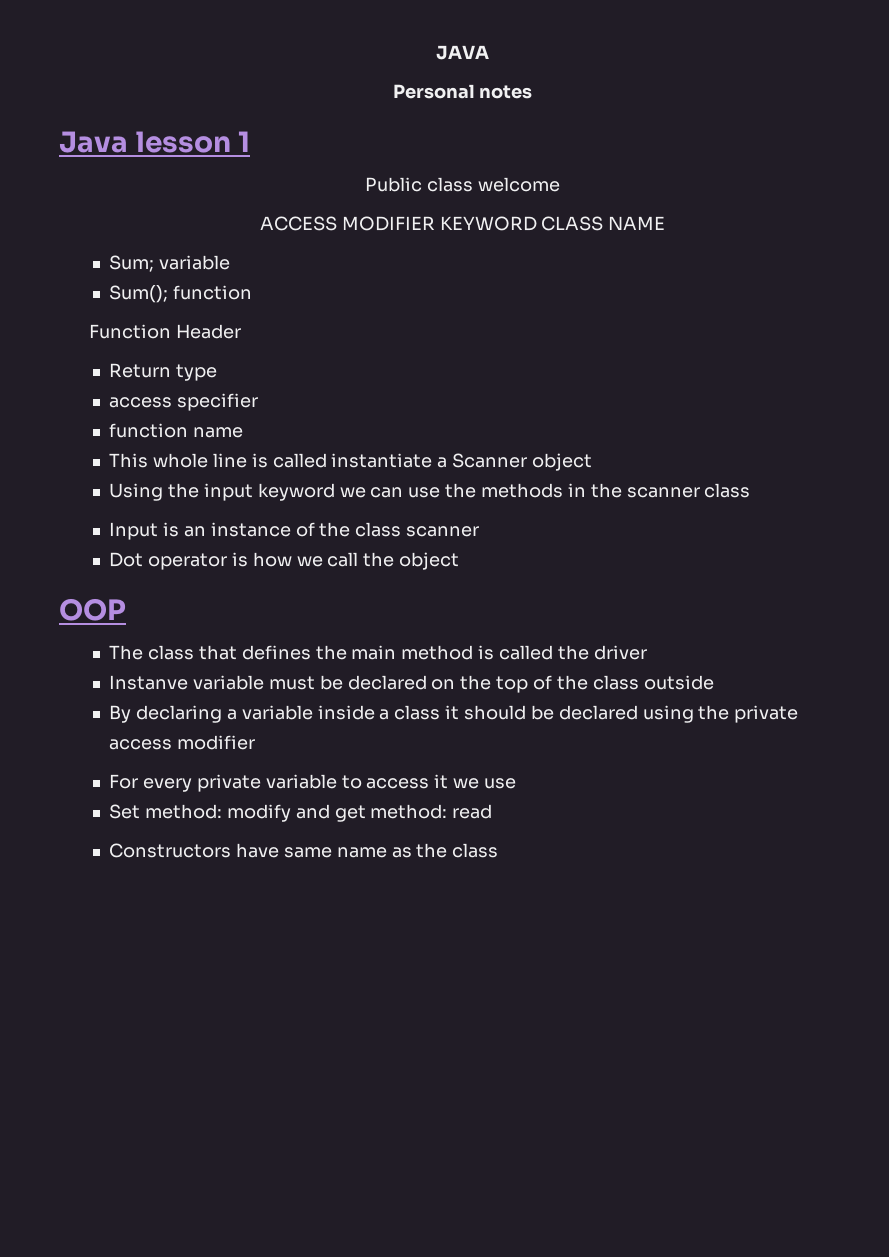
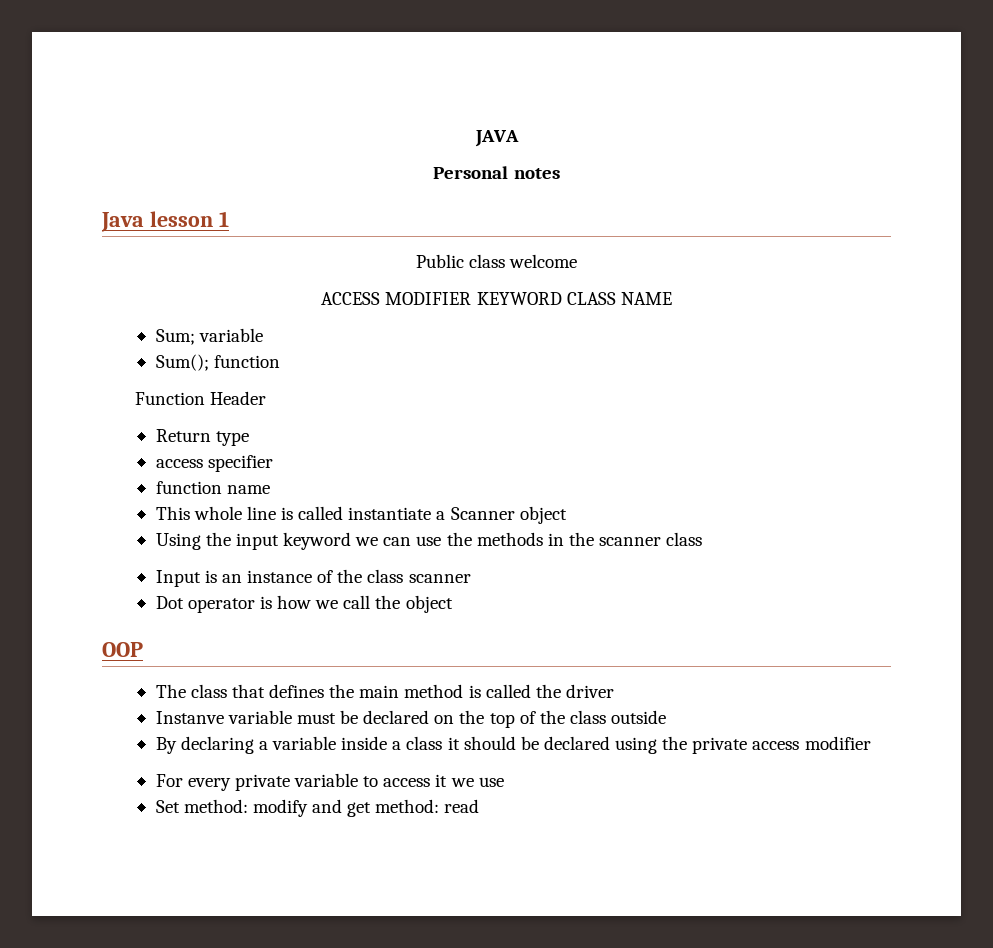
- Constructors have same name as the class

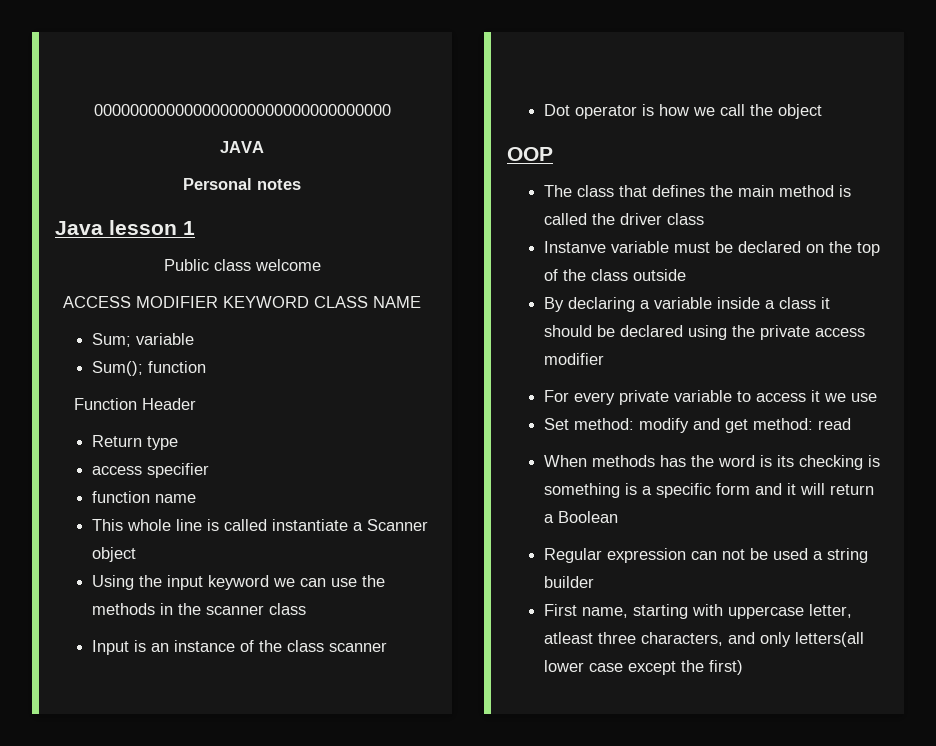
+ 000000000000000000000000000000000
- The class that defines the main method is called the driver
+ The class that defines the main method is called the driver class
+ When methods has the word is its checking is something is a specific form and it will return a Boolean
+ Regular expression can not be used a string builder
+ First name, starting with uppercase letter, atleast three characters, and only letters(all lower case except the first)

